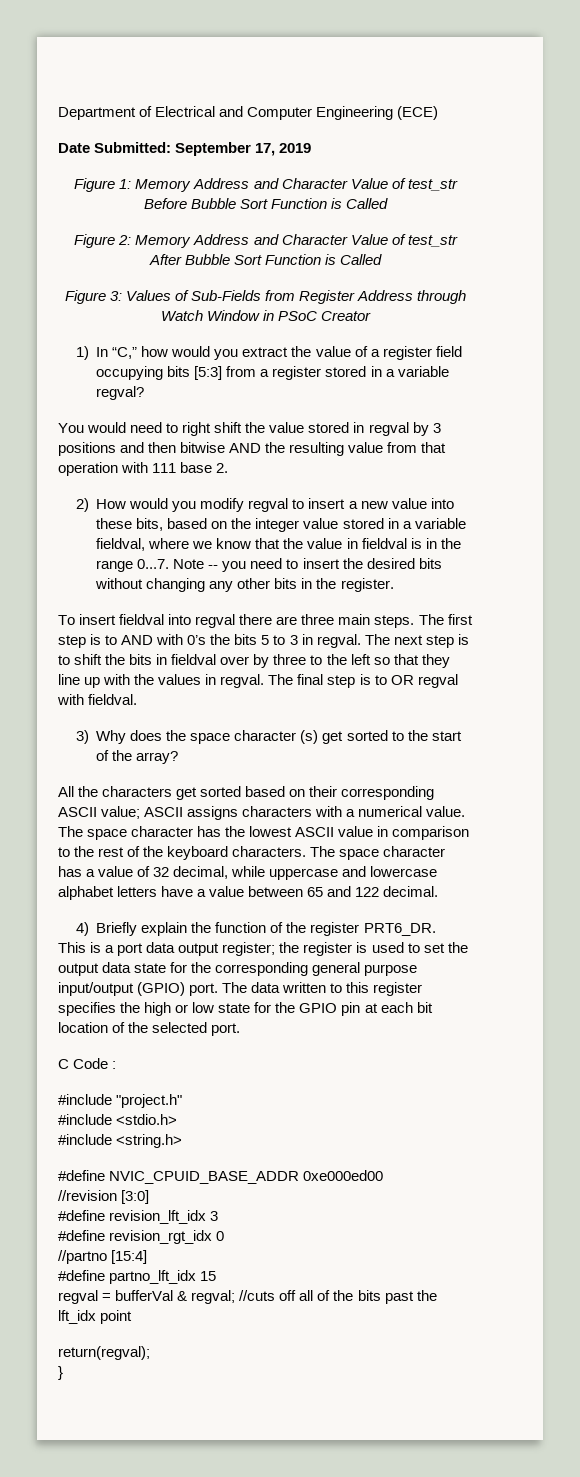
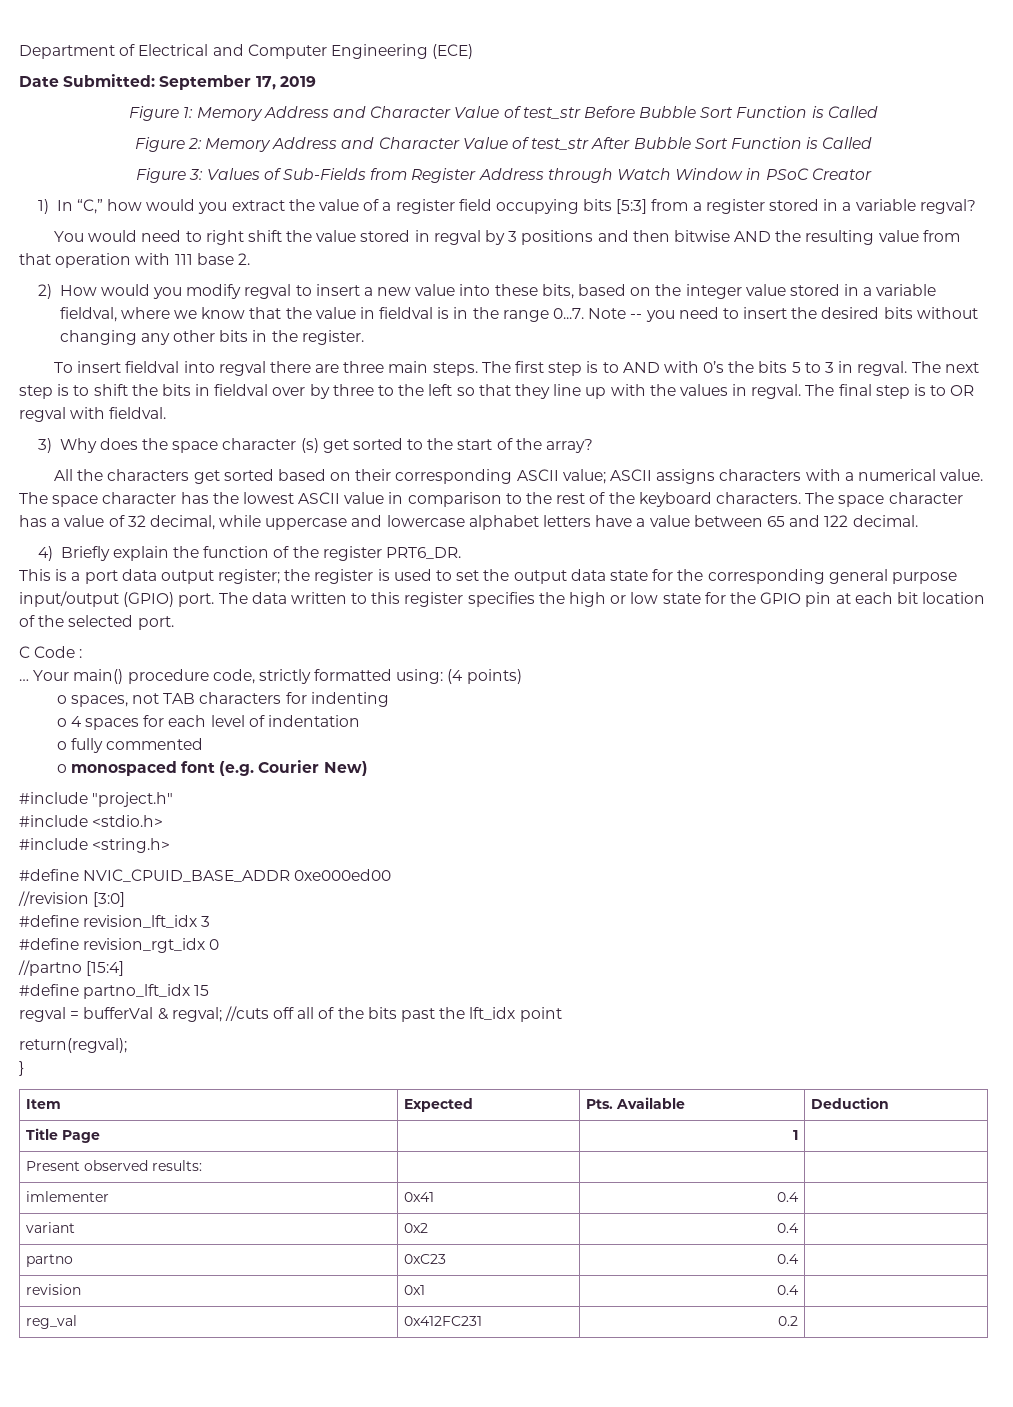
+ … Your main() procedure code, strictly formatted using: (4 points)
+ o spaces, not TAB characters for indenting
+ o 4 spaces for each level of indentation
+ o fully commented
+ o monospaced font (e.g. Courier New)
+ Item | Expected | Pts. Available | Deduction
+ Title Page | | 1 |
+ Present observed results: | | |
+ imlementer | 0x41 | 0.4 |
+ variant | 0x2 | 0.4 |
+ partno | 0xC23 | 0.4 |
+ revision | 0x1 | 0.4 |
+ reg_val | 0x412FC231 | 0.2 |

